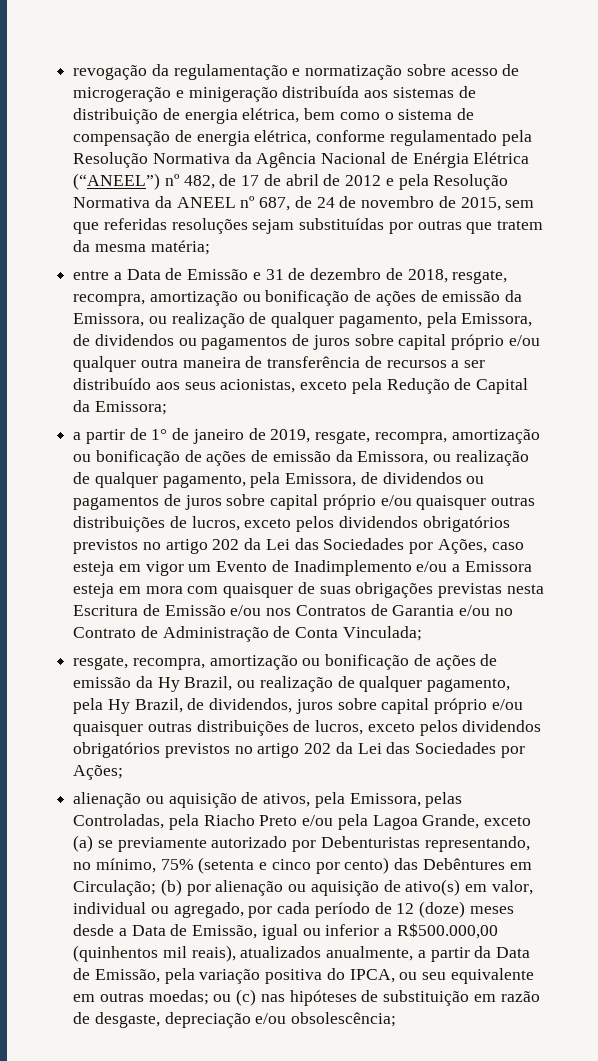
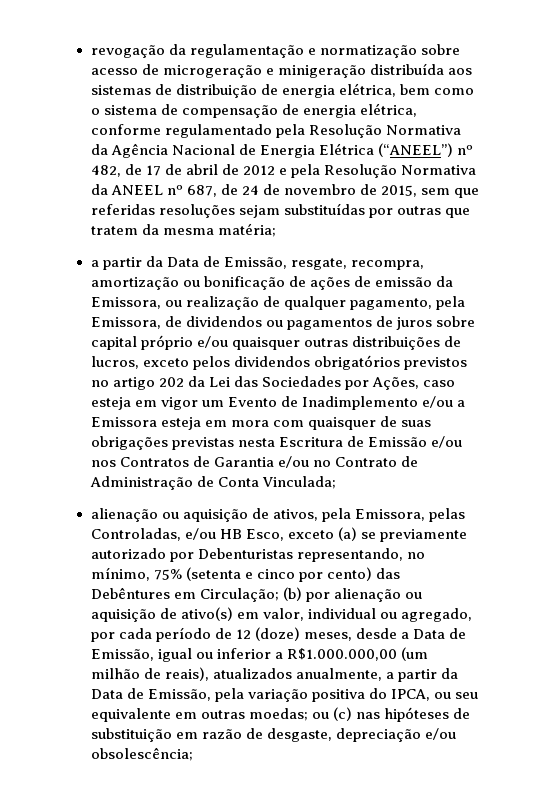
- revogação da regulamentação e normatização sobre acesso de microgeração e minigeração distribuída aos sistemas de distribuição de energia elétrica, bem como o sistema de compensação de energia elétrica, conforme regulamentado pela Resolução Normativa da Agência Nacional de Enérgia Elétrica (“ANEEL”) nº 482, de 17 de abril de 2012 e pela Resolução Normativa da ANEEL nº 687, de 24 de novembro de 2015, sem que referidas resoluções sejam substituídas por outras que tratem da mesma matéria;
+ revogação da regulamentação e normatização sobre acesso de microgeração e minigeração distribuída aos sistemas de distribuição de energia elétrica, bem como o sistema de compensação de energia elétrica, conforme regulamentado pela Resolução Normativa da Agência Nacional de Energia Elétrica (“ANEEL”) nº 482, de 17 de abril de 2012 e pela Resolução Normativa da ANEEL nº 687, de 24 de novembro de 2015, sem que referidas resoluções sejam substituídas por outras que tratem da mesma matéria;
- entre a Data de Emissão e 31 de dezembro de 2018, resgate, recompra, amortização ou bonificação de ações de emissão da Emissora, ou realização de qualquer pagamento, pela Emissora, de dividendos ou pagamentos de juros sobre capital próprio e/ou qualquer outra maneira de transferência de recursos a ser distribuído aos seus acionistas, exceto pela Redução de Capital da Emissora;
- a partir de 1° de janeiro de 2019, resgate, recompra, amortização ou bonificação de ações de emissão da Emissora, ou realização de qualquer pagamento, pela Emissora, de dividendos ou pagamentos de juros sobre capital próprio e/ou quaisquer outras distribuições de lucros, exceto pelos dividendos obrigatórios previstos no artigo 202 da Lei das Sociedades por Ações, caso esteja em vigor um Evento de Inadimplemento e/ou a Emissora esteja em mora com quaisquer de suas obrigações previstas nesta Escritura de Emissão e/ou nos Contratos de Garantia e/ou no Contrato de Administração de Conta Vinculada;
+ a partir da Data de Emissão, resgate, recompra, amortização ou bonificação de ações de emissão da Emissora, ou realização de qualquer pagamento, pela Emissora, de dividendos ou pagamentos de juros sobre capital próprio e/ou quaisquer outras distribuições de lucros, exceto pelos dividendos obrigatórios previstos no artigo 202 da Lei das Sociedades por Ações, caso esteja em vigor um Evento de Inadimplemento e/ou a Emissora esteja em mora com quaisquer de suas obrigações previstas nesta Escritura de Emissão e/ou nos Contratos de Garantia e/ou no Contrato de Administração de Conta Vinculada;
- resgate, recompra, amortização ou bonificação de ações de emissão da Hy Brazil, ou realização de qualquer pagamento, pela Hy Brazil, de dividendos, juros sobre capital próprio e/ou quaisquer outras distribuições de lucros, exceto pelos dividendos obrigatórios previstos no artigo 202 da Lei das Sociedades por Ações;
- alienação ou aquisição de ativos, pela Emissora, pelas Controladas, pela Riacho Preto e/ou pela Lagoa Grande, exceto (a) se previamente autorizado por Debenturistas representando, no mínimo, 75% (setenta e cinco por cento) das Debêntures em Circulação;
+ alienação ou aquisição de ativos, pela Emissora, pelas Controladas, e/ou HB Esco, exceto (a) se previamente autorizado por Debenturistas representando, no mínimo, 75% (setenta e cinco por cento) das Debêntures em Circulação;
- (b) por alienação ou aquisição de ativo(s) em valor, individual ou agregado, por cada período de 12 (doze) meses desde a Data de Emissão, igual ou inferior a R$500.000,00 (quinhentos mil reais), atualizados anualmente, a partir da Data de Emissão, pela variação positiva do IPCA, ou seu equivalente em outras moedas;
+ (b) por alienação ou aquisição de ativo(s) em valor, individual ou agregado, por cada período de 12 (doze) meses, desde a Data de Emissão, igual ou inferior a R$1.000.000,00 (um milhão de reais), atualizados anualmente, a partir da Data de Emissão, pela variação positiva do IPCA, ou seu equivalente em outras moedas;

